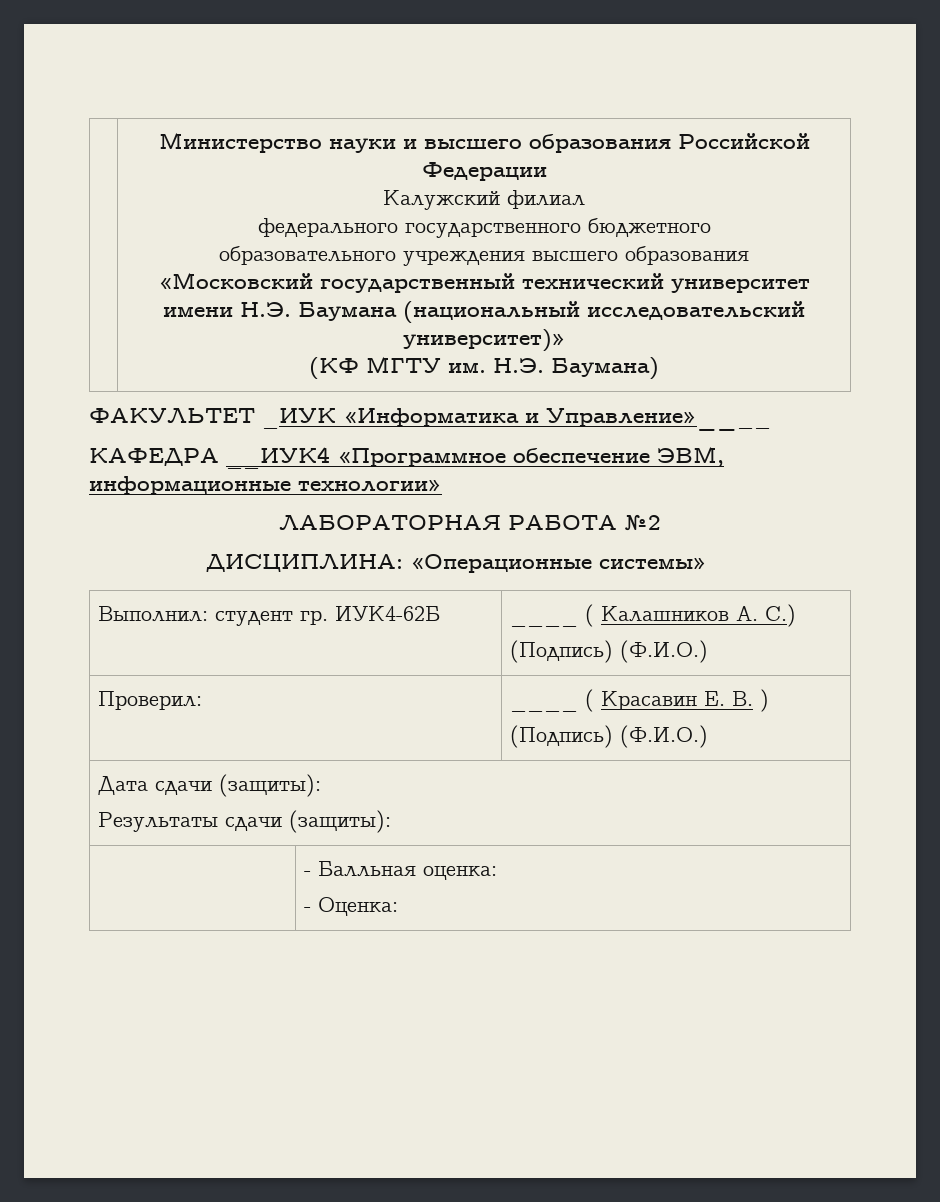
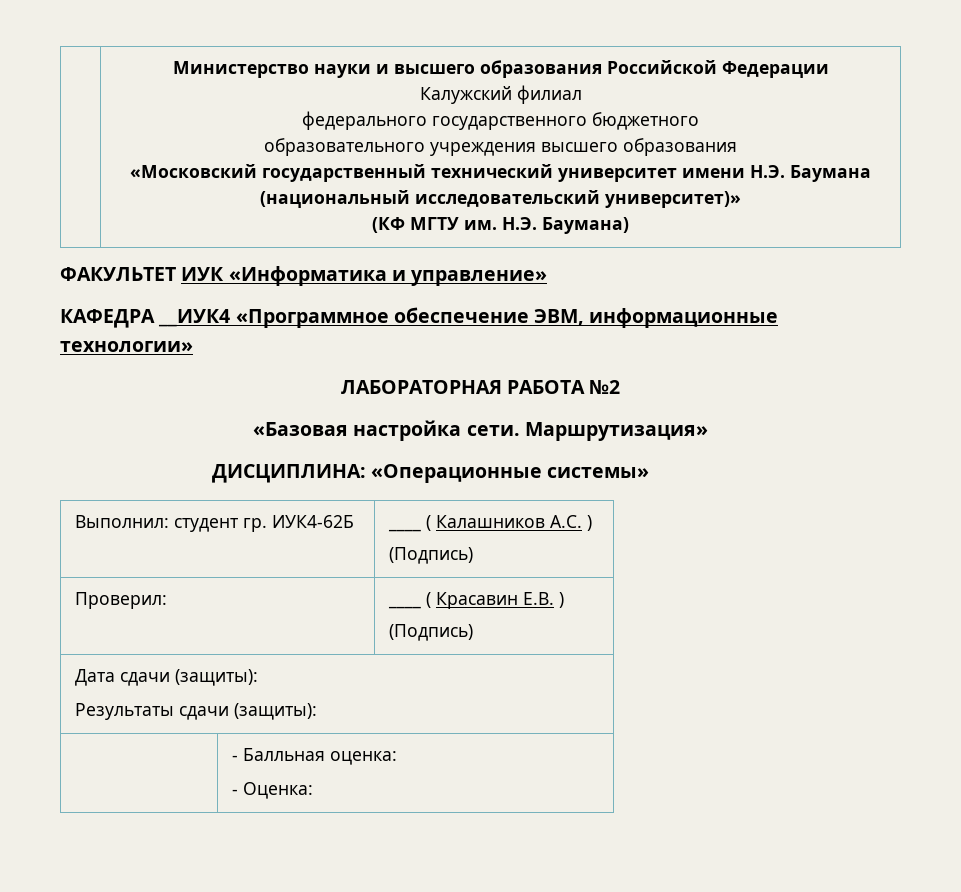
- ФАКУЛЬТЕТ _ИУК «Информатика и Управление»____
+ ФАКУЛЬТЕТ ИУК «Информатика и управление»
+ «Базовая настройка сети. Маршрутизация»
- Выполнил: студент гр. ИУК4-62Б | ____ ( Калашников А. С.)
- (Подпись) (Ф.И.О.)
+ Выполнил: студент гр. ИУК4-62Б | ____ ( Калашников А.С. )
+ (Подпись)
- Проверил: | ____ ( Красавин Е. В. )
- (Подпись) (Ф.И.О.)
+ Проверил: | ____ ( Красавин Е.В. )
+ (Подпись)

